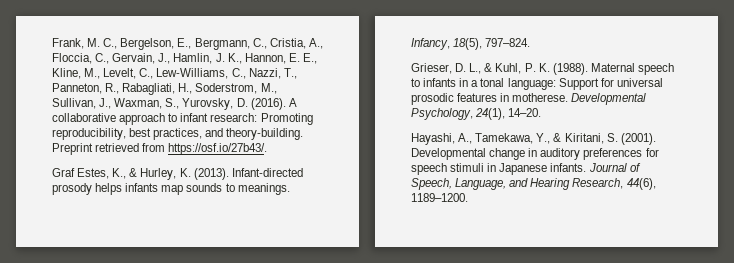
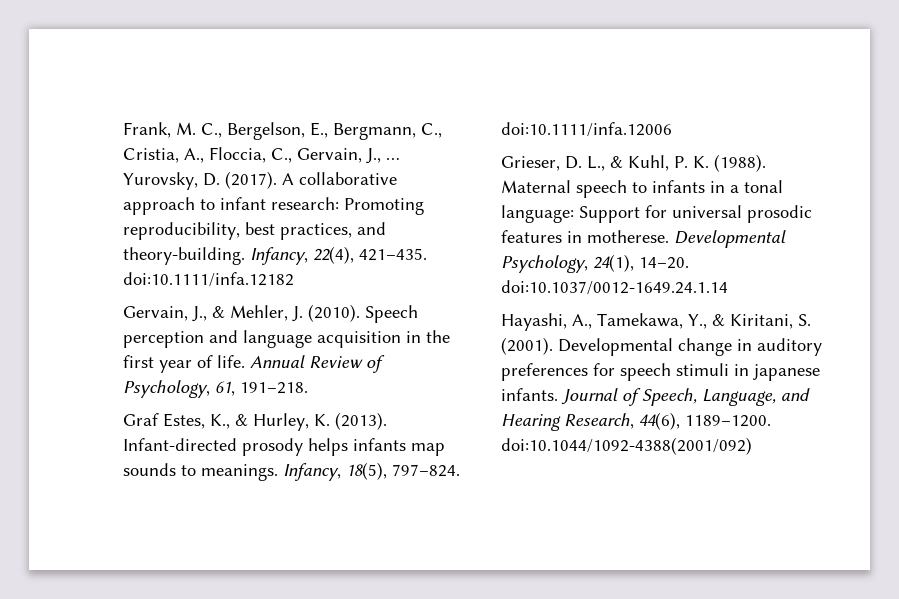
- Frank, M. C., Bergelson, E., Bergmann, C., Cristia, A., Floccia, C., Gervain, J., Hamlin, J. K., Hannon, E. E., Kline, M., Levelt, C., Lew-Williams, C., Nazzi, T., Panneton, R., Rabagliati, H., Soderstrom, M., Sullivan, J., Waxman, S., Yurovsky, D. (2016).
+ Frank, M. C., Bergelson, E., Bergmann, C., Cristia, A., Floccia, C., Gervain, J., … Yurovsky, D. (2017).
- Preprint retrieved from https://osf.io/27b43/.
+ Infancy, 22(4), 421–435. doi:10.1111/infa.12182
+ Gervain, J., & Mehler, J. (2010). Speech perception and language acquisition in the first year of life. Annual Review of Psychology, 61, 191–218.
- Infancy, 18(5), 797–824.
+ Infancy, 18(5), 797–824. doi:10.1111/infa.12006
- Developmental Psychology, 24(1), 14–20.
+ Developmental Psychology, 24(1), 14–20. doi:10.1037/0012-1649.24.1.14
- Developmental change in auditory preferences for speech stimuli in Japanese infants.
+ Developmental change in auditory preferences for speech stimuli in japanese infants.
- Journal of Speech, Language, and Hearing Research, 44(6), 1189–1200.
+ Journal of Speech, Language, and Hearing Research, 44(6), 1189–1200. doi:10.1044/1092-4388(2001/092)

